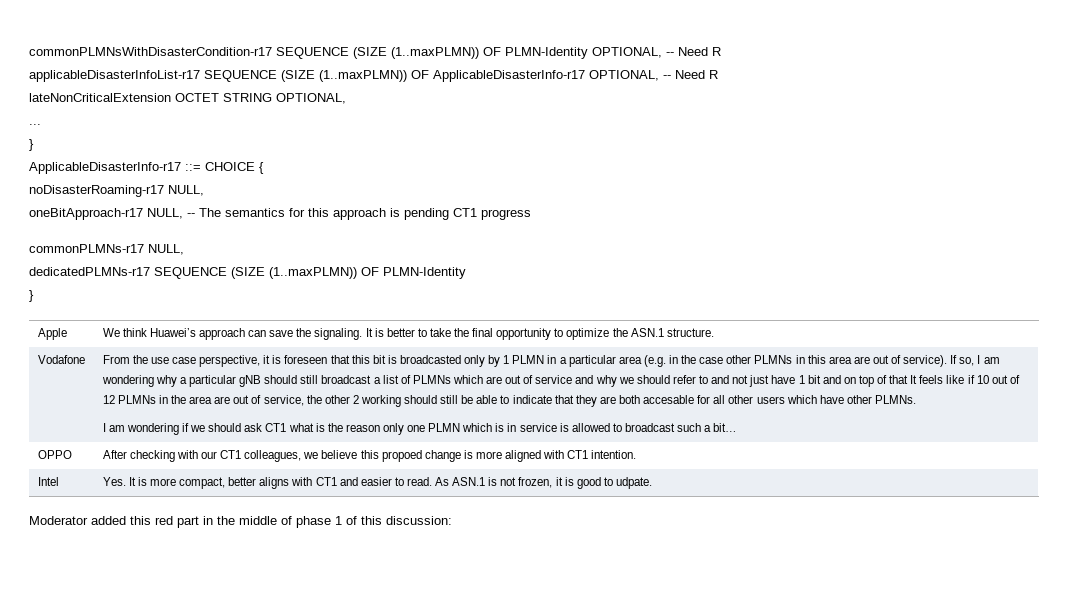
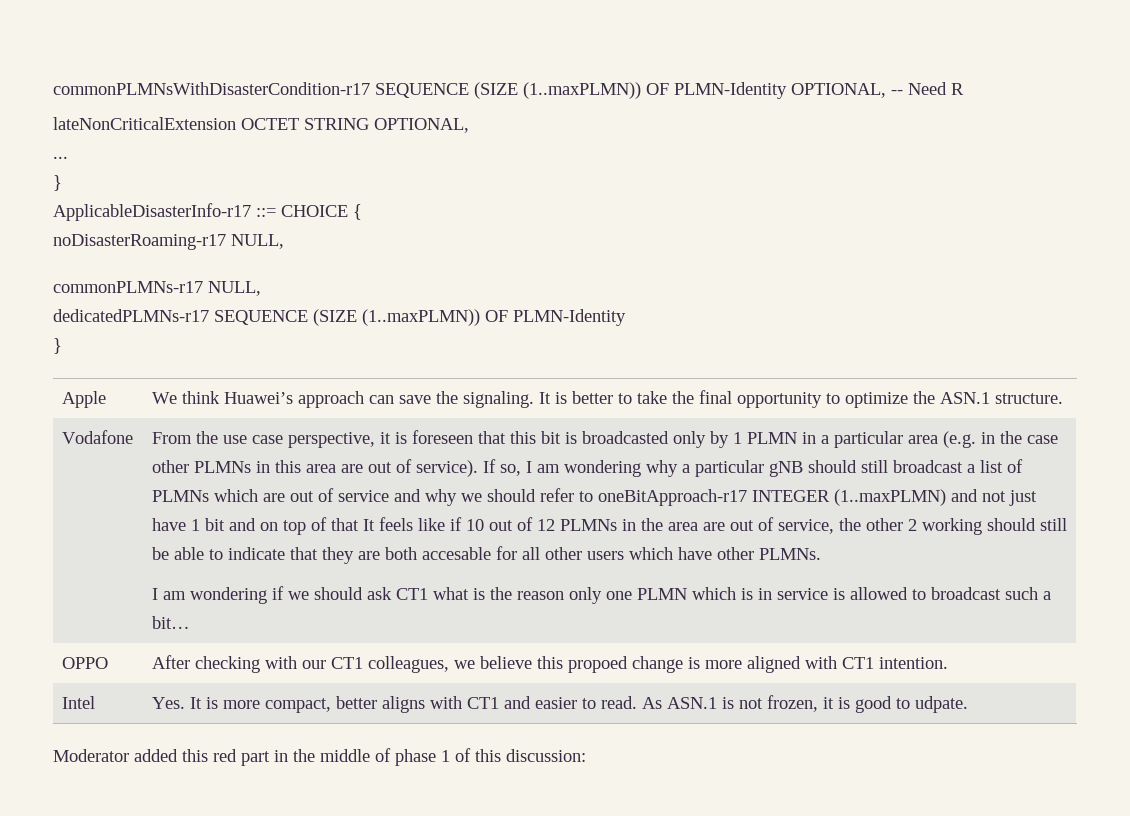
- applicableDisasterInfoList-r17 SEQUENCE (SIZE (1..maxPLMN)) OF ApplicableDisasterInfo-r17 OPTIONAL, -- Need R
- oneBitApproach-r17 NULL, -- The semantics for this approach is pending CT1 progress
- If so, I am wondering why a particular gNB should still broadcast a list of PLMNs which are out of service and why we should refer to and not just have 1 bit and on top of that It feels like if 10 out of 12 PLMNs in the area are out of service, the other 2 working should still be able to indicate that they are both accesable for all other users which have other PLMNs.
+ If so, I am wondering why a particular gNB should still broadcast a list of PLMNs which are out of service and why we should refer to oneBitApproach-r17 INTEGER (1..maxPLMN) and not just have 1 bit and on top of that It feels like if 10 out of 12 PLMNs in the area are out of service, the other 2 working should still be able to indicate that they are both accesable for all other users which have other PLMNs.

